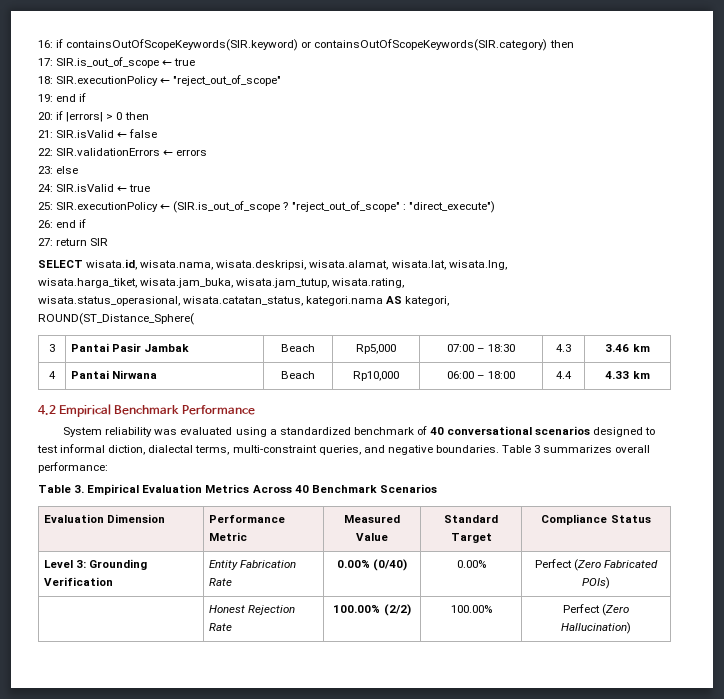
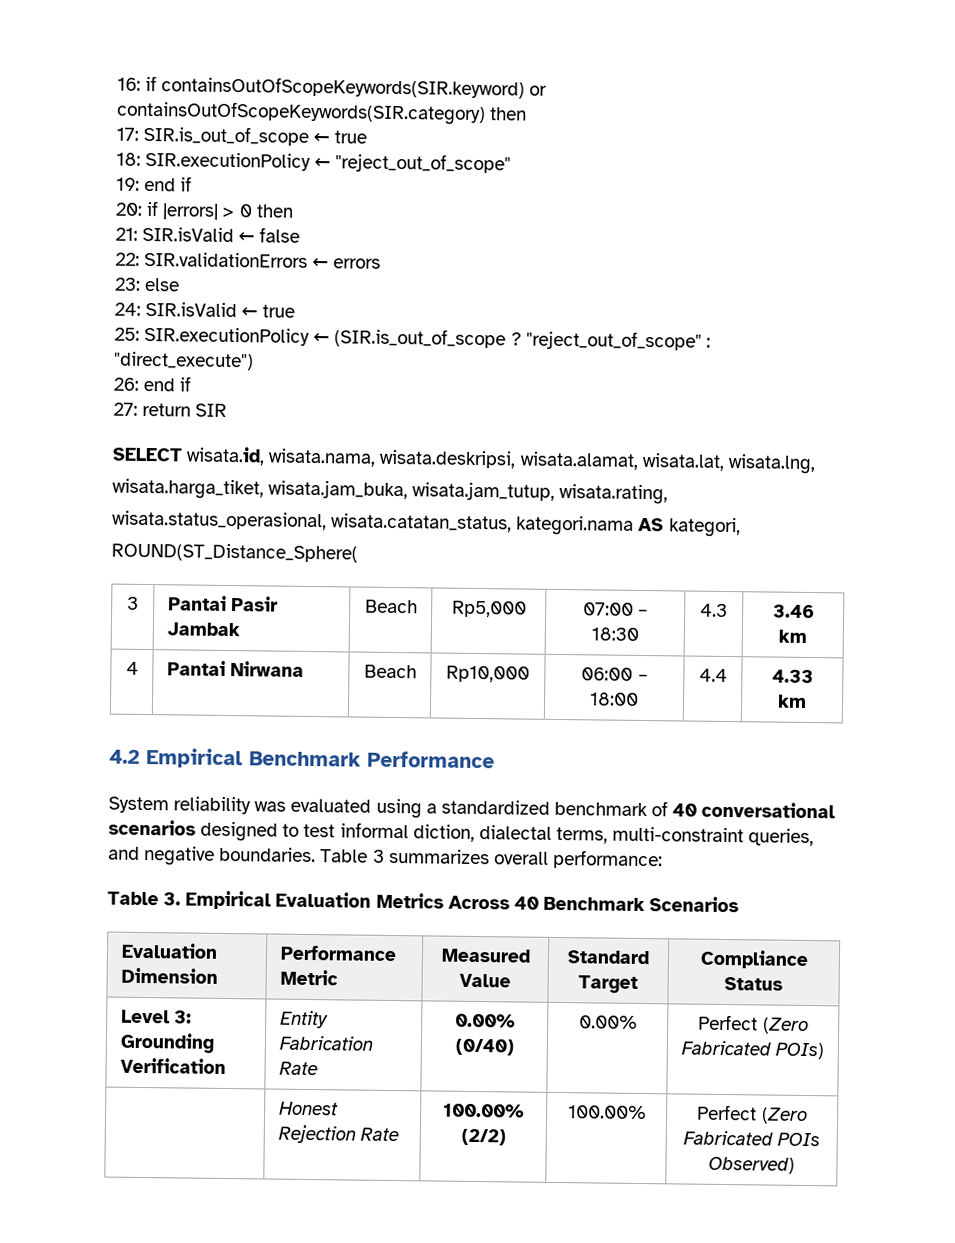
- | Honest Rejection Rate | 100.00% (2/2) | 100.00% | Perfect (Zero Hallucination)
+ | Honest Rejection Rate | 100.00% (2/2) | 100.00% | Perfect (Zero Fabricated POIs Observed)

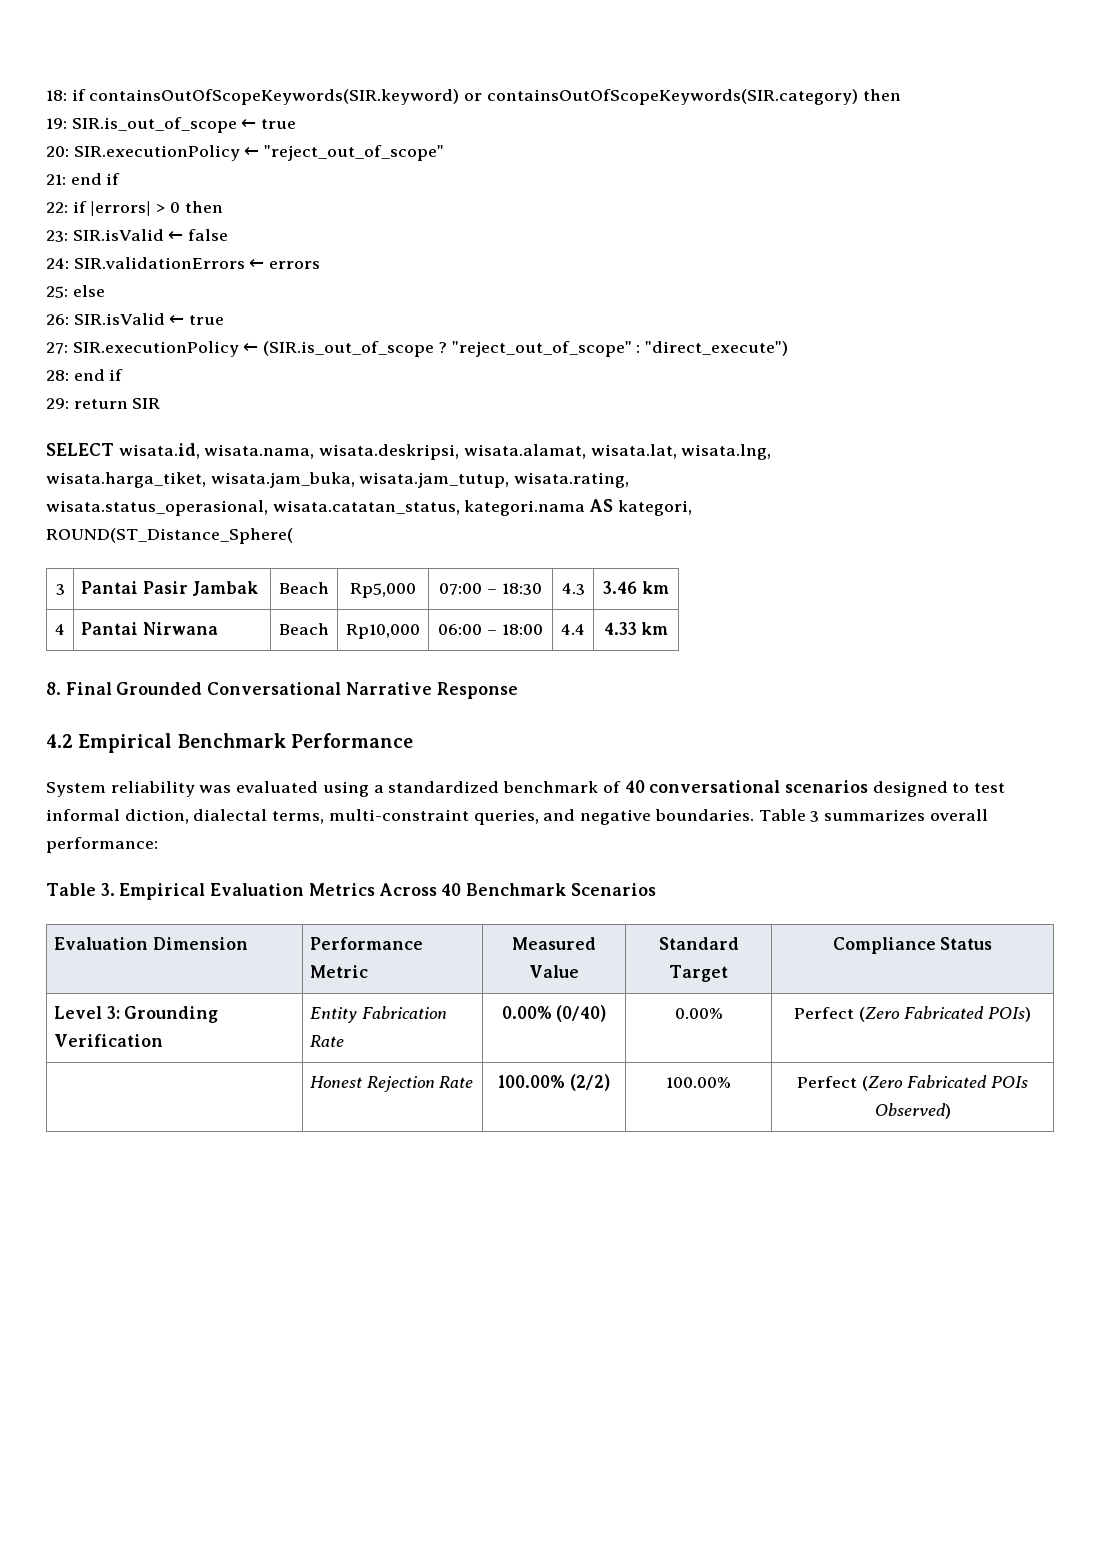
- 16: if containsOutOfScopeKeywords(SIR.keyword) or containsOutOfScopeKeywords(SIR.category) then
+ 18: if containsOutOfScopeKeywords(SIR.keyword) or containsOutOfScopeKeywords(SIR.category) then
- 17: SIR.is_out_of_scope ← true
+ 19: SIR.is_out_of_scope ← true
- 18: SIR.executionPolicy ← "reject_out_of_scope"
+ 20: SIR.executionPolicy ← "reject_out_of_scope"
- 19: end if
- 20: if |errors| > 0 then
+ 21: end if
+ 22: if |errors| > 0 then
- 21: SIR.isValid ← false
+ 23: SIR.isValid ← false
- 22: SIR.validationErrors ← errors
+ 24: SIR.validationErrors ← errors
- 23: else
+ 25: else
- 24: SIR.isValid ← true
+ 26: SIR.isValid ← true
- 25: SIR.executionPolicy ← (SIR.is_out_of_scope ?
+ 27: SIR.executionPolicy ← (SIR.is_out_of_scope ?
- 26: end if
- 27: return SIR
+ 28: end if
+ 29: return SIR
+ 8. Final Grounded Conversational Narrative Response

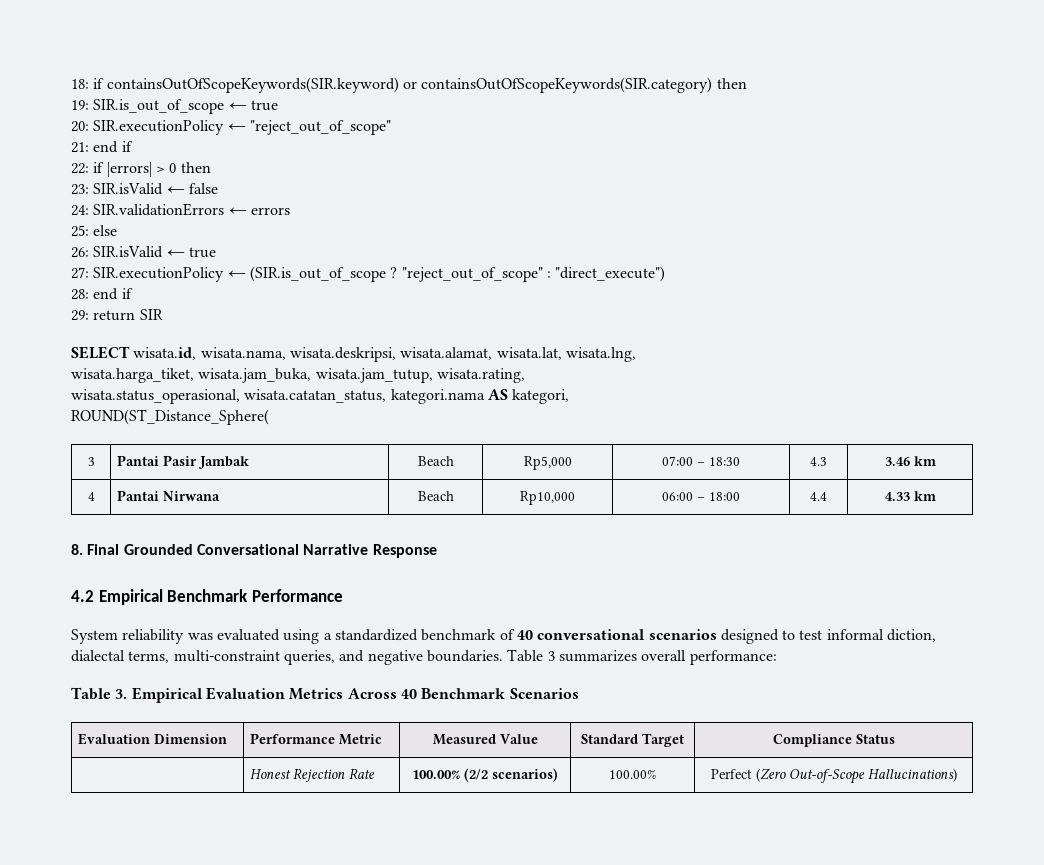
- Level 3: Grounding Verification | Entity Fabrication Rate | 0.00% (0/40) | 0.00% | Perfect (Zero Fabricated POIs)
- | Honest Rejection Rate | 100.00% (2/2) | 100.00% | Perfect (Zero Fabricated POIs Observed)
+ | Honest Rejection Rate | 100.00% (2/2 scenarios) | 100.00% | Perfect (Zero Out-of-Scope Hallucinations)

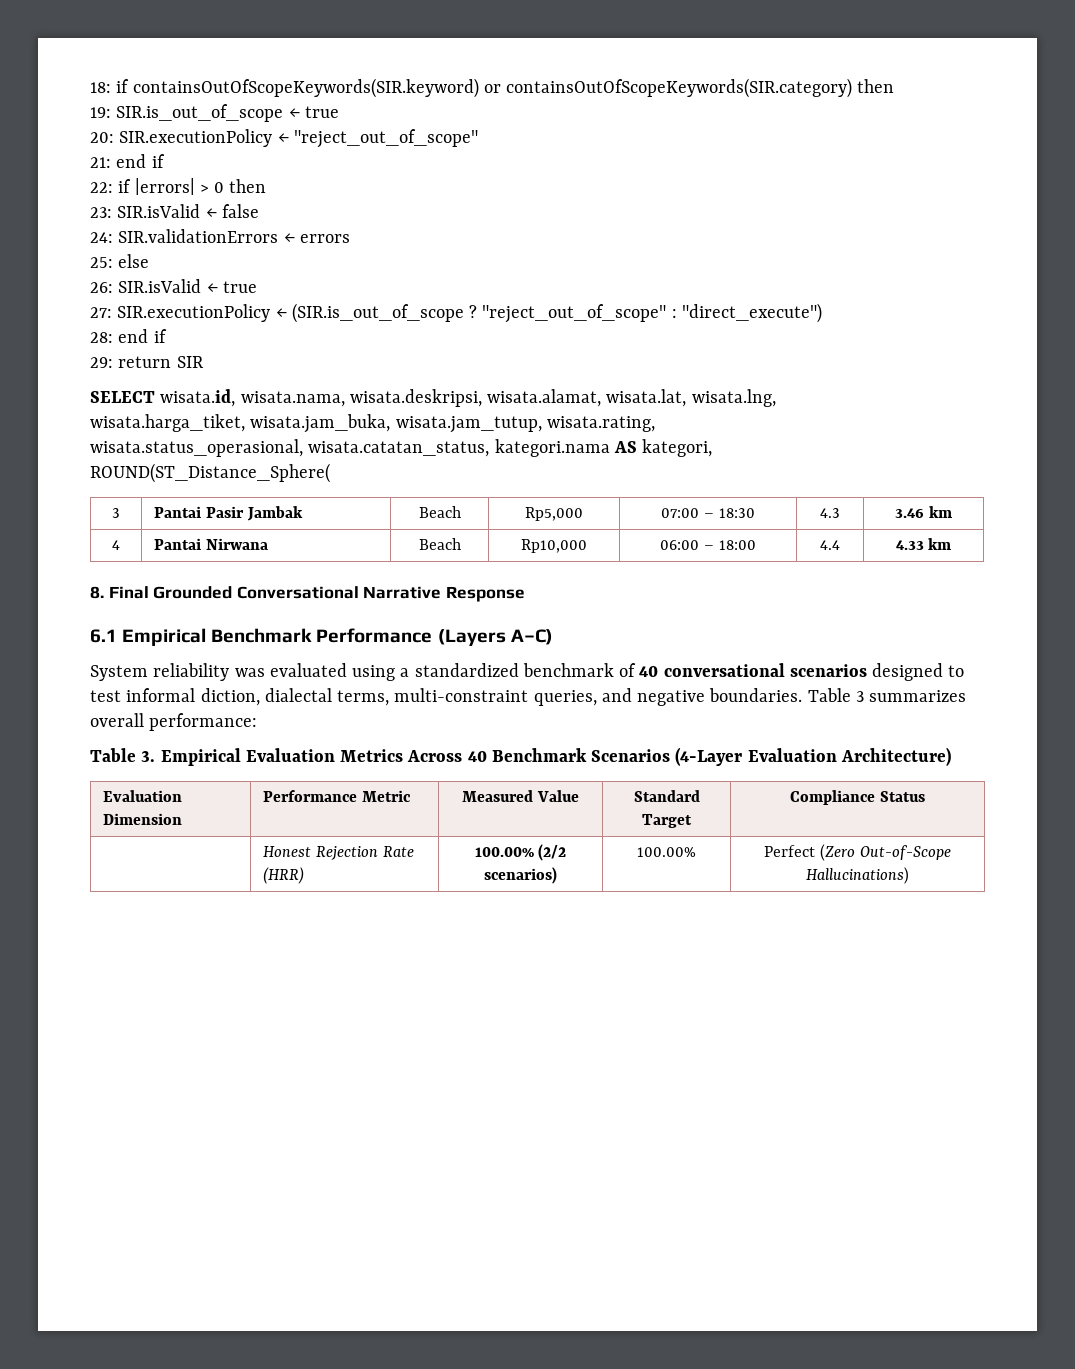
- 4.2 Empirical Benchmark Performance
+ 6.1 Empirical Benchmark Performance (Layers A–C)
- Table 3. Empirical Evaluation Metrics Across 40 Benchmark Scenarios
+ Table 3. Empirical Evaluation Metrics Across 40 Benchmark Scenarios (4-Layer Evaluation Architecture)
- | Honest Rejection Rate | 100.00% (2/2 scenarios) | 100.00% | Perfect (Zero Out-of-Scope Hallucinations)
+ | Honest Rejection Rate (HRR) | 100.00% (2/2 scenarios) | 100.00% | Perfect (Zero Out-of-Scope Hallucinations)

